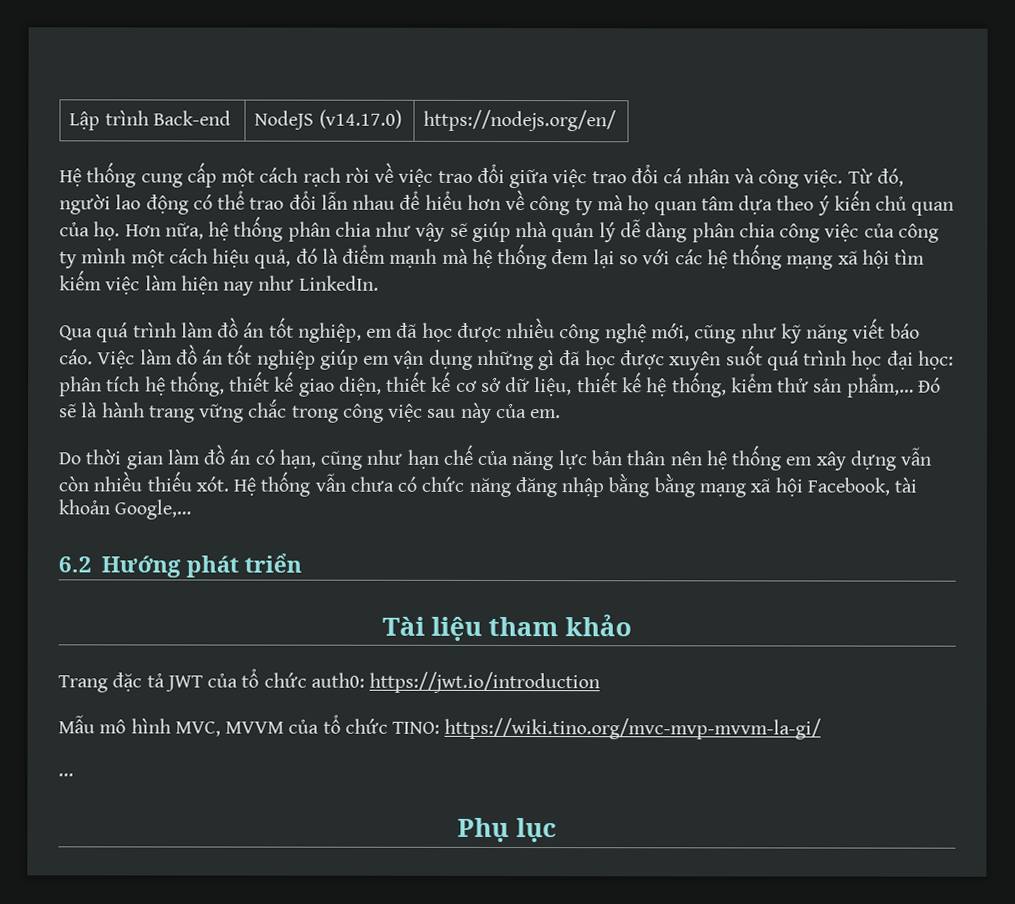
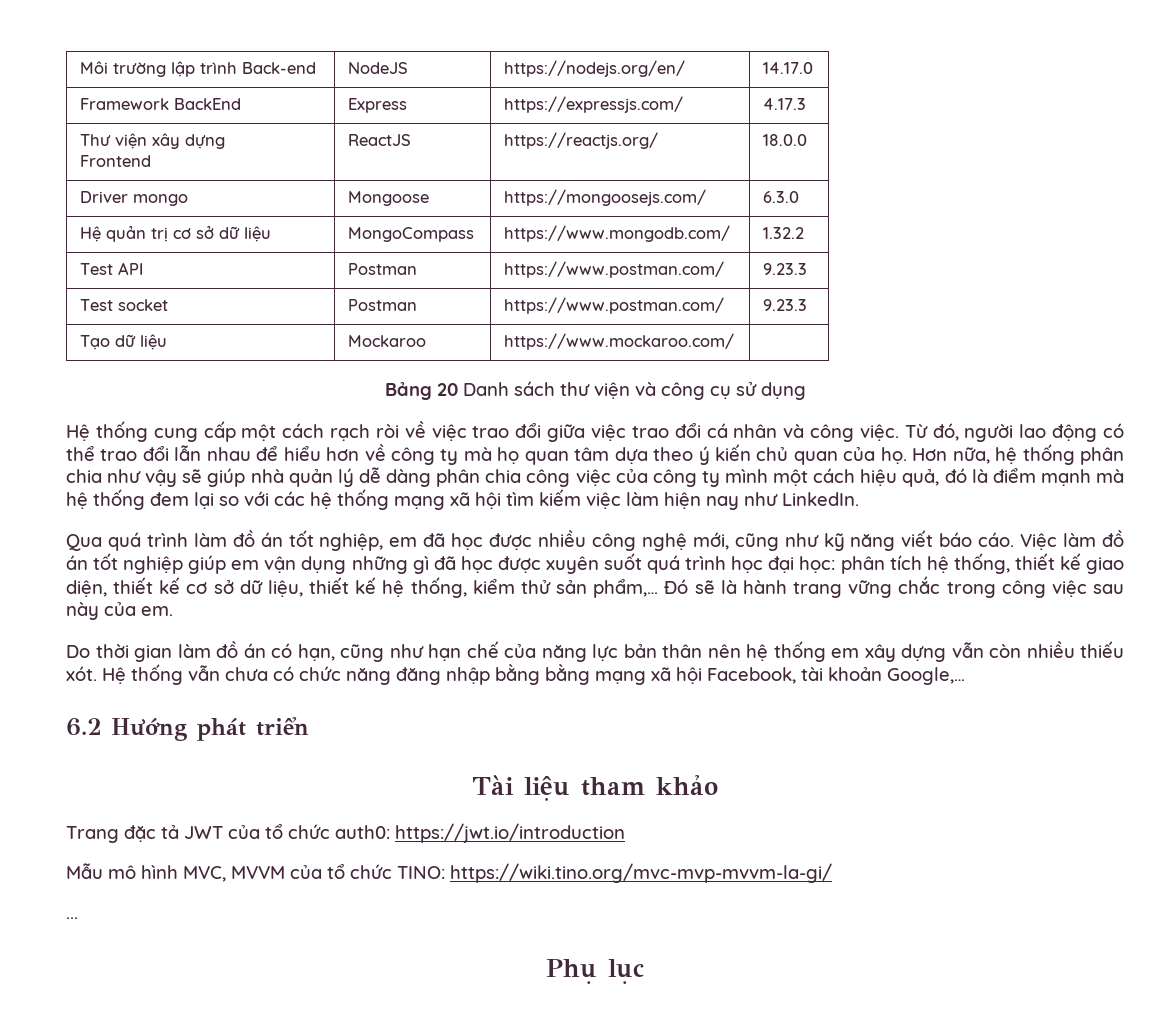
- Lập trình Back-end | NodeJS (v14.17.0) | https://nodejs.org/en/
+ Môi trường lập trình Back-end | NodeJS | https://nodejs.org/en/ | 14.17.0
+ Framework BackEnd | Express | https://expressjs.com/ | 4.17.3
+ Thư viện xây dựng
+ Frontend | ReactJS | https://reactjs.org/ | 18.0.0
+ Driver mongo | Mongoose | https://mongoosejs.com/ | 6.3.0
+ Hệ quản trị cơ sở dữ liệu | MongoCompass | https://www.mongodb.com/ | 1.32.2
+ Test API | Postman | https://www.postman.com/ | 9.23.3
+ Test socket | Postman | https://www.postman.com/ | 9.23.3
+ Tạo dữ liệu | Mockaroo | https://www.mockaroo.com/ |
+ Bảng 20 Danh sách thư viện và công cụ sử dụng

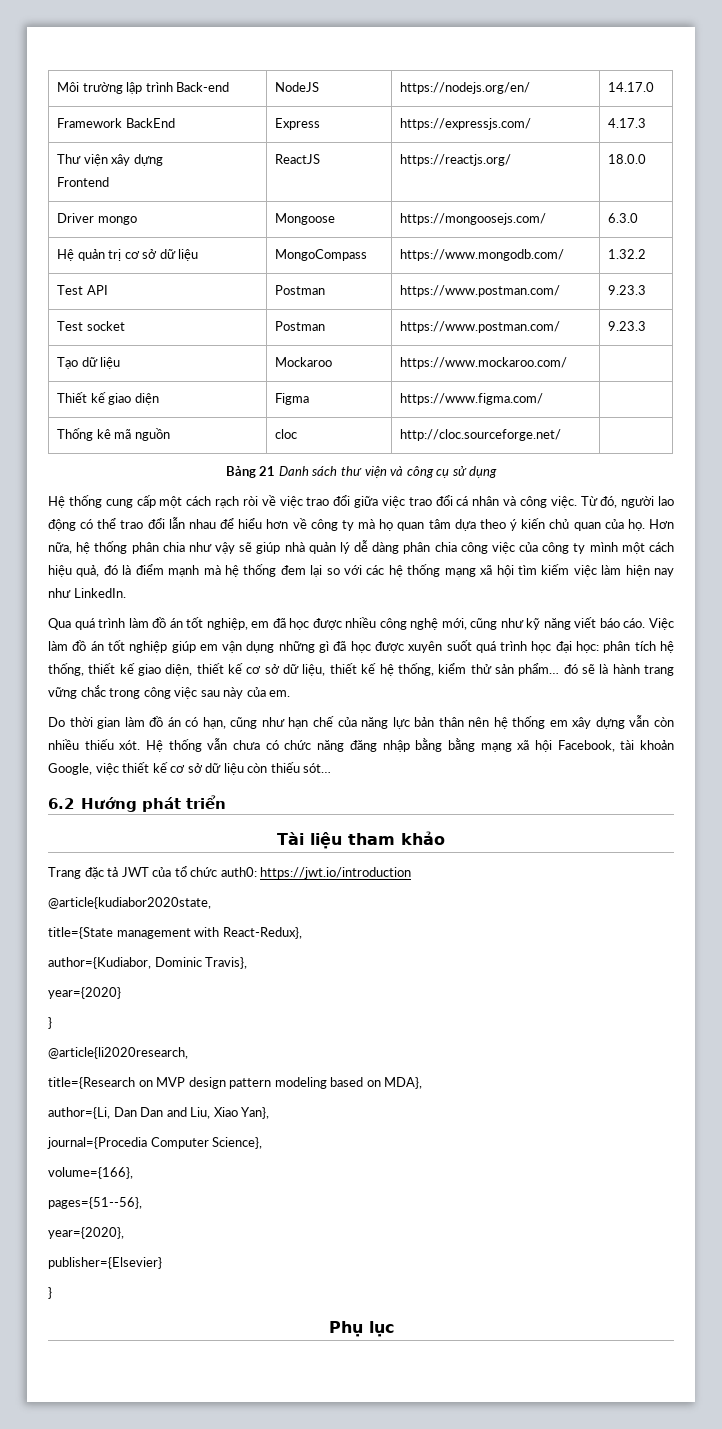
+ Thiết kế giao diện | Figma | https://www.figma.com/ |
+ Thống kê mã nguồn | cloc | http://cloc.sourceforge.net/ |
- Bảng 20 Danh sách thư viện và công cụ sử dụng
+ Bảng 21 Danh sách thư viện và công cụ sử dụng
- Việc làm đồ án tốt nghiệp giúp em vận dụng những gì đã học được xuyên suốt quá trình học đại học: phân tích hệ thống, thiết kế giao diện, thiết kế cơ sở dữ liệu, thiết kế hệ thống, kiểm thử sản phẩm,… Đó sẽ là hành trang vững chắc trong công việc sau này của em.
+ Việc làm đồ án tốt nghiệp giúp em vận dụng những gì đã học được xuyên suốt quá trình học đại học: phân tích hệ thống, thiết kế giao diện, thiết kế cơ sở dữ liệu, thiết kế hệ thống, kiểm thử sản phẩm… đó sẽ là hành trang vững chắc trong công việc sau này của em.
- Hệ thống vẫn chưa có chức năng đăng nhập bằng bằng mạng xã hội Facebook, tài khoản Google,…
+ Hệ thống vẫn chưa có chức năng đăng nhập bằng bằng mạng xã hội Facebook, tài khoản Google, việc thiết kế cơ sở dữ liệu còn thiếu sót…
- Mẫu mô hình MVC, MVVM của tổ chức TINO: https://wiki.tino.org/mvc-mvp-mvvm-la-gi/
- ...
+ @article{kudiabor2020state,
+ title={State management with React-Redux},
+ author={Kudiabor, Dominic Travis},
+ year={2020}
+ }
+ @article{li2020research,
+ title={Research on MVP design pattern modeling based on MDA},
+ author={Li, Dan Dan and Liu, Xiao Yan},
+ journal={Procedia Computer Science},
+ volume={166},
+ pages={51--56},
+ year={2020},
+ publisher={Elsevier}
+ }

